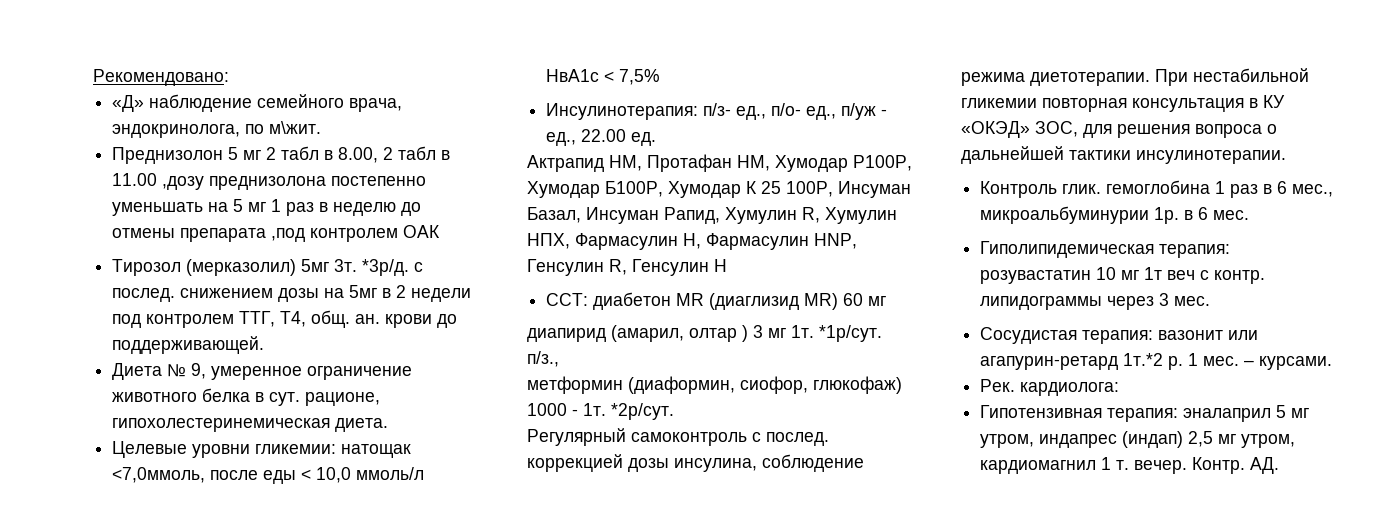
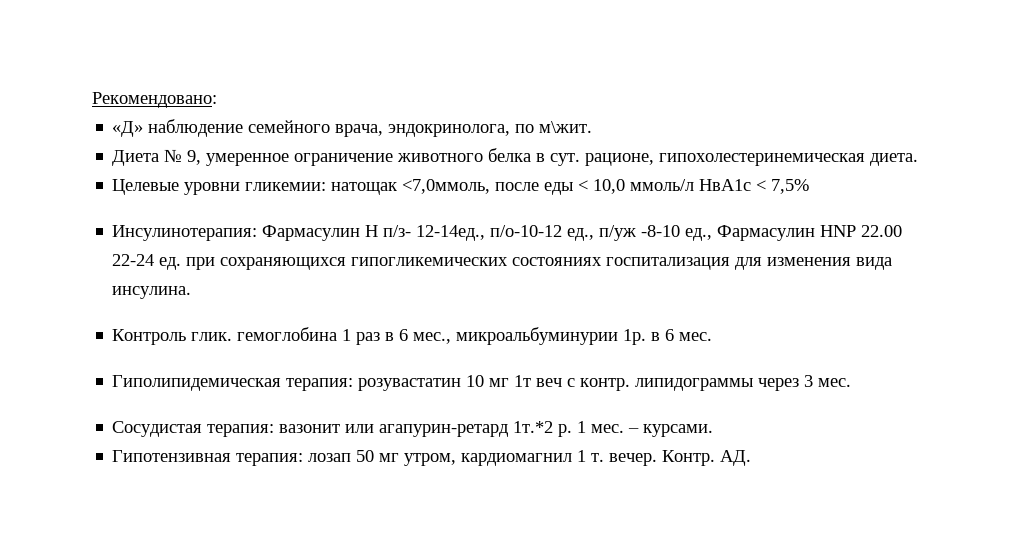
- Преднизолон 5 мг 2 табл в 8.00, 2 табл в 11.00 ,дозу преднизолона постепенно уменьшать на 5 мг 1 раз в неделю до отмены препарата ,под контролем ОАК
- Тирозол (мерказолил) 5мг 3т. *3р/д. с послед. снижением дозы на 5мг в 2 недели под контролем ТТГ, Т4, общ. ан. крови до поддерживающей.
- Инсулинотерапия: п/з- ед., п/о- ед., п/уж - ед., 22.00 ед.
- Актрапид НМ, Протафан НМ, Хумодар Р100Р, Хумодар Б100Р, Хумодар К 25 100Р, Инсуман Базал, Инсуман Рапид, Хумулин R, Хумулин НПХ, Фармасулин Н, Фармасулин НNР, Генсулин R, Генсулин Н
- ССТ: диабетон МR (диаглизид МR) 60 мг
- диапирид (амарил, олтар ) 3 мг 1т. *1р/сут. п/з.,
- метформин (диаформин, сиофор, глюкофаж) 1000 - 1т. *2р/сут.
- Регулярный самоконтроль с послед. коррекцией дозы инсулина, соблюдение режима диетотерапии. При нестабильной гликемии повторная консультация в КУ «ОКЭД» ЗОС, для решения вопроса о дальнейшей тактики инсулинотерапии.
+ Инсулинотерапия: Фармасулин Н п/з- 12-14ед., п/о-10-12 ед., п/уж -8-10 ед., Фармасулин НNP 22.00 22-24 ед. при сохраняющихся гипогликемических состояниях госпитализация для изменения вида инсулина.
- Рек. кардиолога:
- Гипотензивная терапия: эналаприл 5 мг утром, индапрес (индап) 2,5 мг утром, кардиомагнил 1 т. вечер.
+ Гипотензивная терапия: лозап 50 мг утром, кардиомагнил 1 т. вечер.

